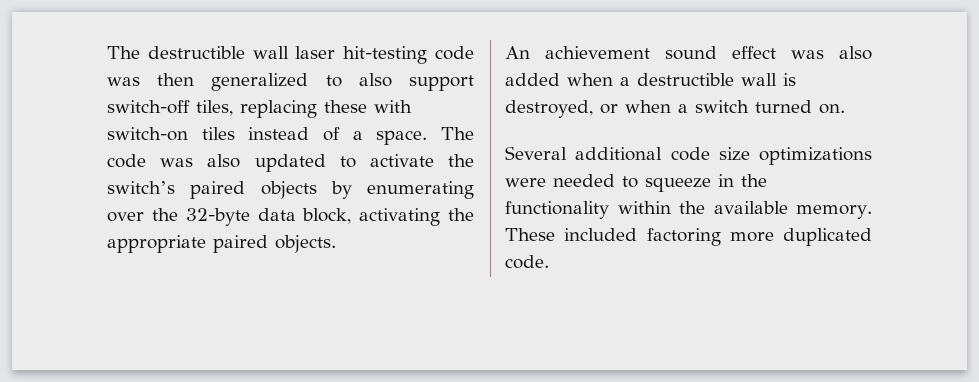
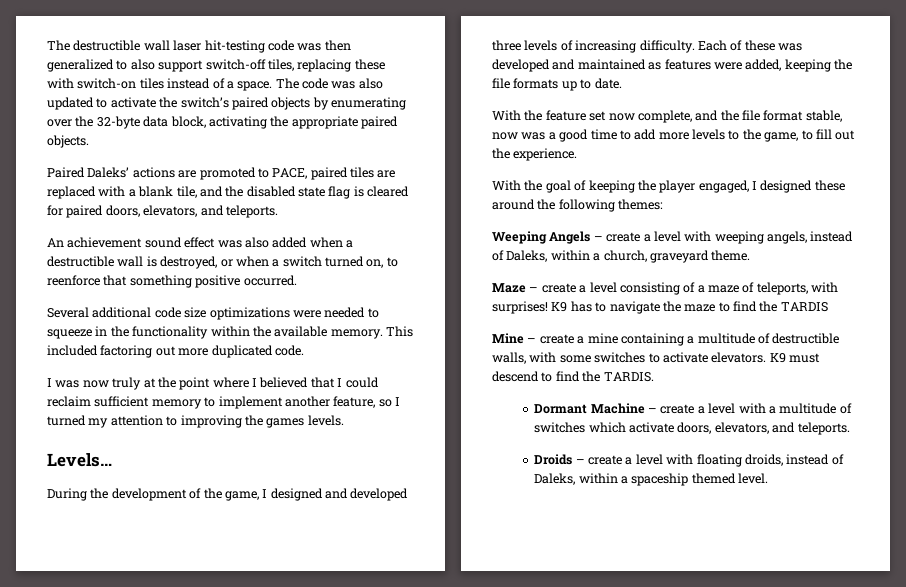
+ Paired Daleks’ actions are promoted to PACE, paired tiles are replaced with a blank tile, and the disabled state flag is cleared for paired doors, elevators, and teleports.
- An achievement sound effect was also added when a destructible wall is destroyed, or when a switch turned on.
+ An achievement sound effect was also added when a destructible wall is destroyed, or when a switch turned on, to reenforce that something positive occurred.
- These included factoring more duplicated code.
+ This included factoring out more duplicated code.
+ I was now truly at the point where I believed that I could reclaim sufficient memory to implement another feature, so I turned my attention to improving the games levels.
+ Levels…
+ During the development of the game, I designed and developed three levels of increasing difficulty. Each of these was developed and maintained as features were added, keeping the file formats up to date.
+ With the feature set now complete, and the file format stable, now was a good time to add more levels to the game, to fill out the experience.
+ With the goal of keeping the player engaged, I designed these around the following themes:
+ Weeping Angels – create a level with weeping angels, instead of Daleks, within a church, graveyard theme.
+ Maze – create a level consisting of a maze of teleports, with surprises! K9 has to navigate the maze to find the TARDIS
+ Mine – create a mine containing a multitude of destructible walls, with some switches to activate elevators. K9 must descend to find the TARDIS.
+ Dormant Machine – create a level with a multitude of switches which activate doors, elevators, and teleports.
+ Droids – create a level with floating droids, instead of Daleks, within a spaceship themed level.

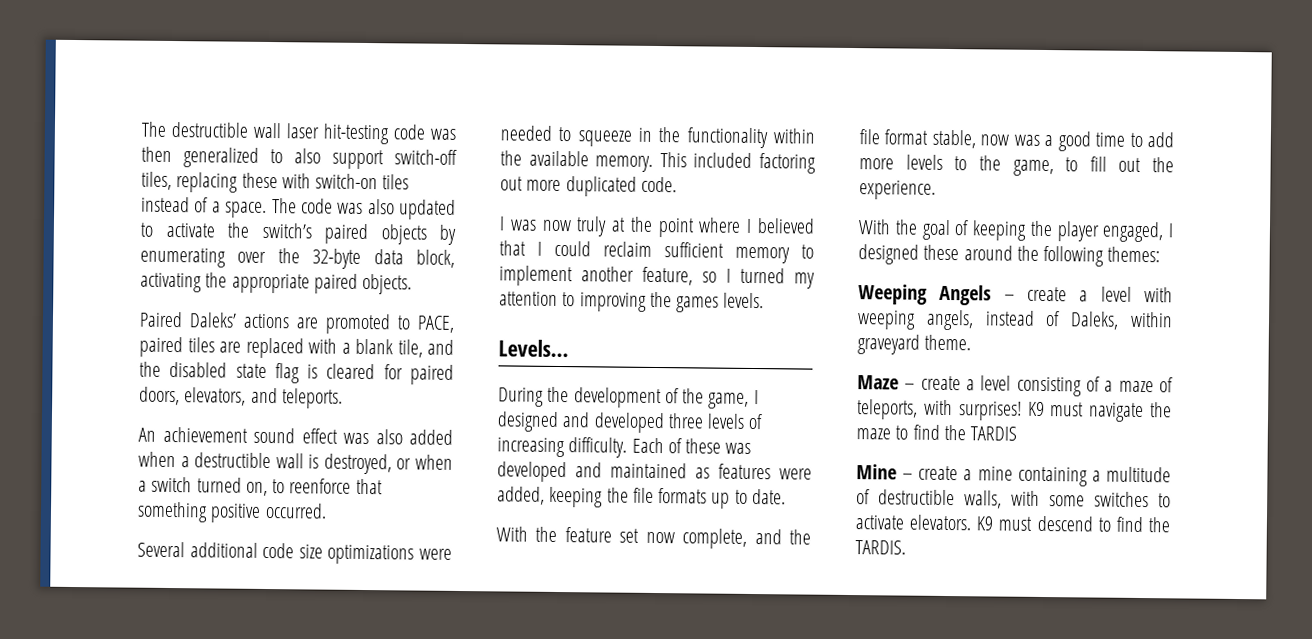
- Weeping Angels – create a level with weeping angels, instead of Daleks, within a church, graveyard theme.
+ Weeping Angels – create a level with weeping angels, instead of Daleks, within graveyard theme.
- K9 has to navigate the maze to find the TARDIS
+ K9 must navigate the maze to find the TARDIS
- Dormant Machine – create a level with a multitude of switches which activate doors, elevators, and teleports.
- Droids – create a level with floating droids, instead of Daleks, within a spaceship themed level.

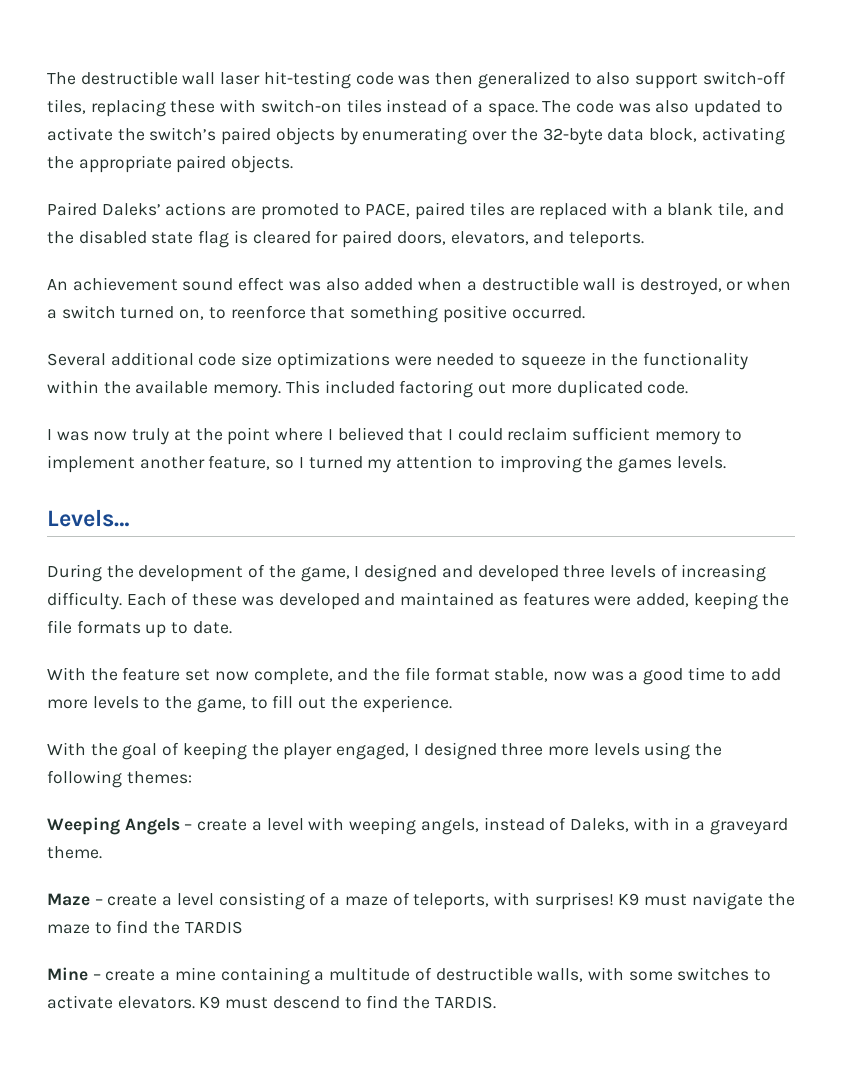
- With the goal of keeping the player engaged, I designed these around the following themes:
+ With the goal of keeping the player engaged, I designed three more levels using the following themes:
- Weeping Angels – create a level with weeping angels, instead of Daleks, within graveyard theme.
+ Weeping Angels – create a level with weeping angels, instead of Daleks, with in a graveyard theme.

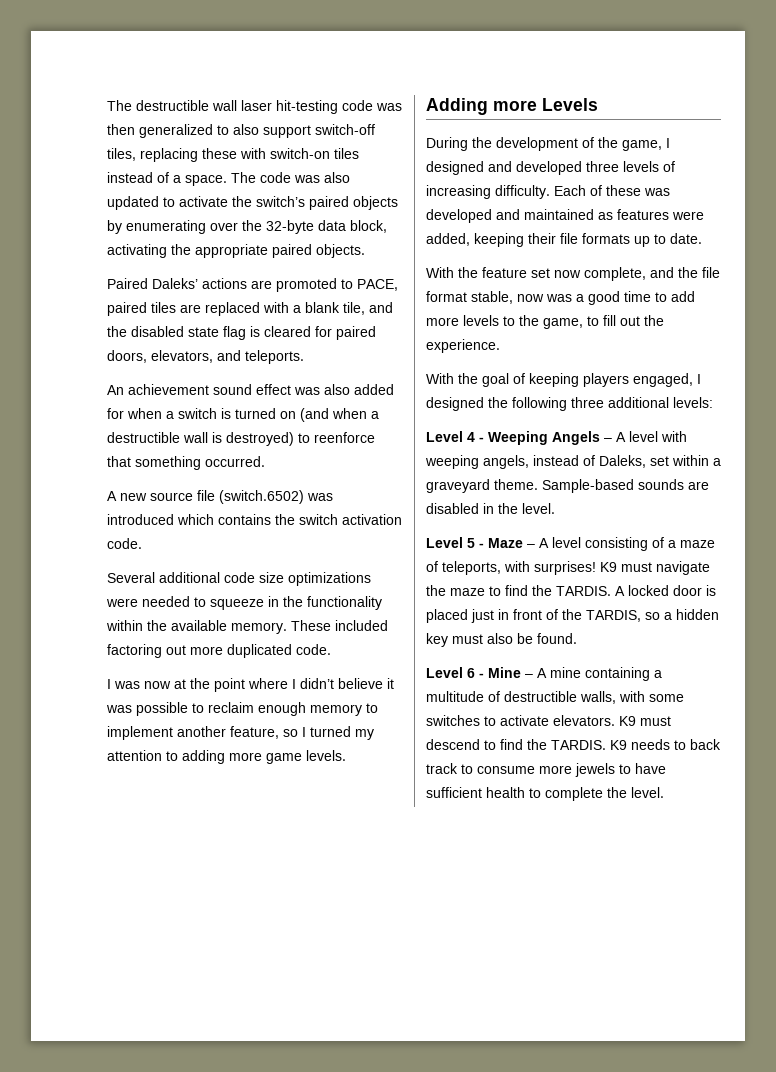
- An achievement sound effect was also added when a destructible wall is destroyed, or when a switch turned on, to reenforce that something positive occurred.
+ An achievement sound effect was also added for when a switch is turned on (and when a destructible wall is destroyed) to reenforce that something occurred.
+ A new source file (switch.6502) was introduced which contains the switch activation code.
- This included factoring out more duplicated code.
+ These included factoring out more duplicated code.
- I was now truly at the point where I believed that I could reclaim sufficient memory to implement another feature, so I turned my attention to improving the games levels.
- Levels…
+ I was now at the point where I didn’t believe it was possible to reclaim enough memory to implement another feature, so I turned my attention to adding more game levels.
+ Adding more Levels
- Each of these was developed and maintained as features were added, keeping the file formats up to date.
+ Each of these was developed and maintained as features were added, keeping their file formats up to date.
- With the goal of keeping the player engaged, I designed three more levels using the following themes:
- Weeping Angels – create a level with weeping angels, instead of Daleks, with in a graveyard theme.
- Maze – create a level consisting of a maze of teleports, with surprises!
+ With the goal of keeping players engaged, I designed the following three additional levels:
+ Level 4 - Weeping Angels – A level with weeping angels, instead of Daleks, set within a graveyard theme. Sample-based sounds are disabled in the level.
+ Level 5 - Maze – A level consisting of a maze of teleports, with surprises!
- K9 must navigate the maze to find the TARDIS
- Mine – create a mine containing a multitude of destructible walls, with some switches to activate elevators.
+ K9 must navigate the maze to find the TARDIS. A locked door is placed just in front of the TARDIS, so a hidden key must also be found.
+ Level 6 - Mine – A mine containing a multitude of destructible walls, with some switches to activate elevators.
+ K9 needs to back track to consume more jewels to have sufficient health to complete the level.

